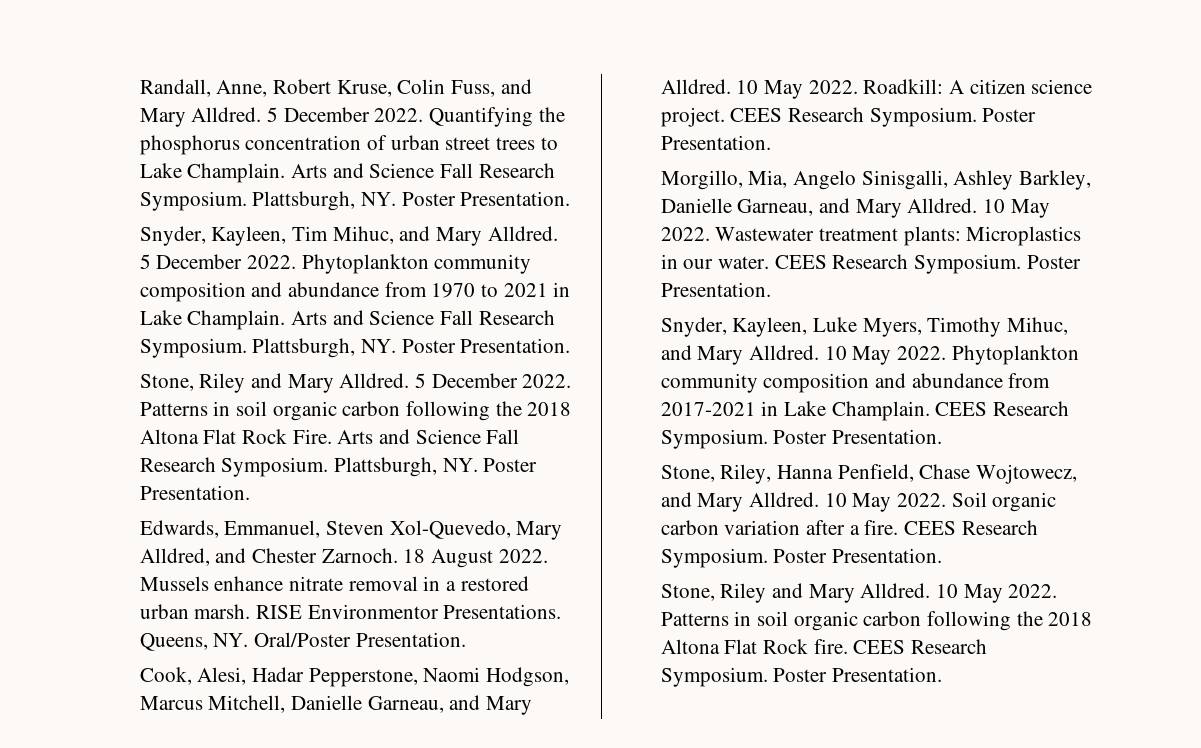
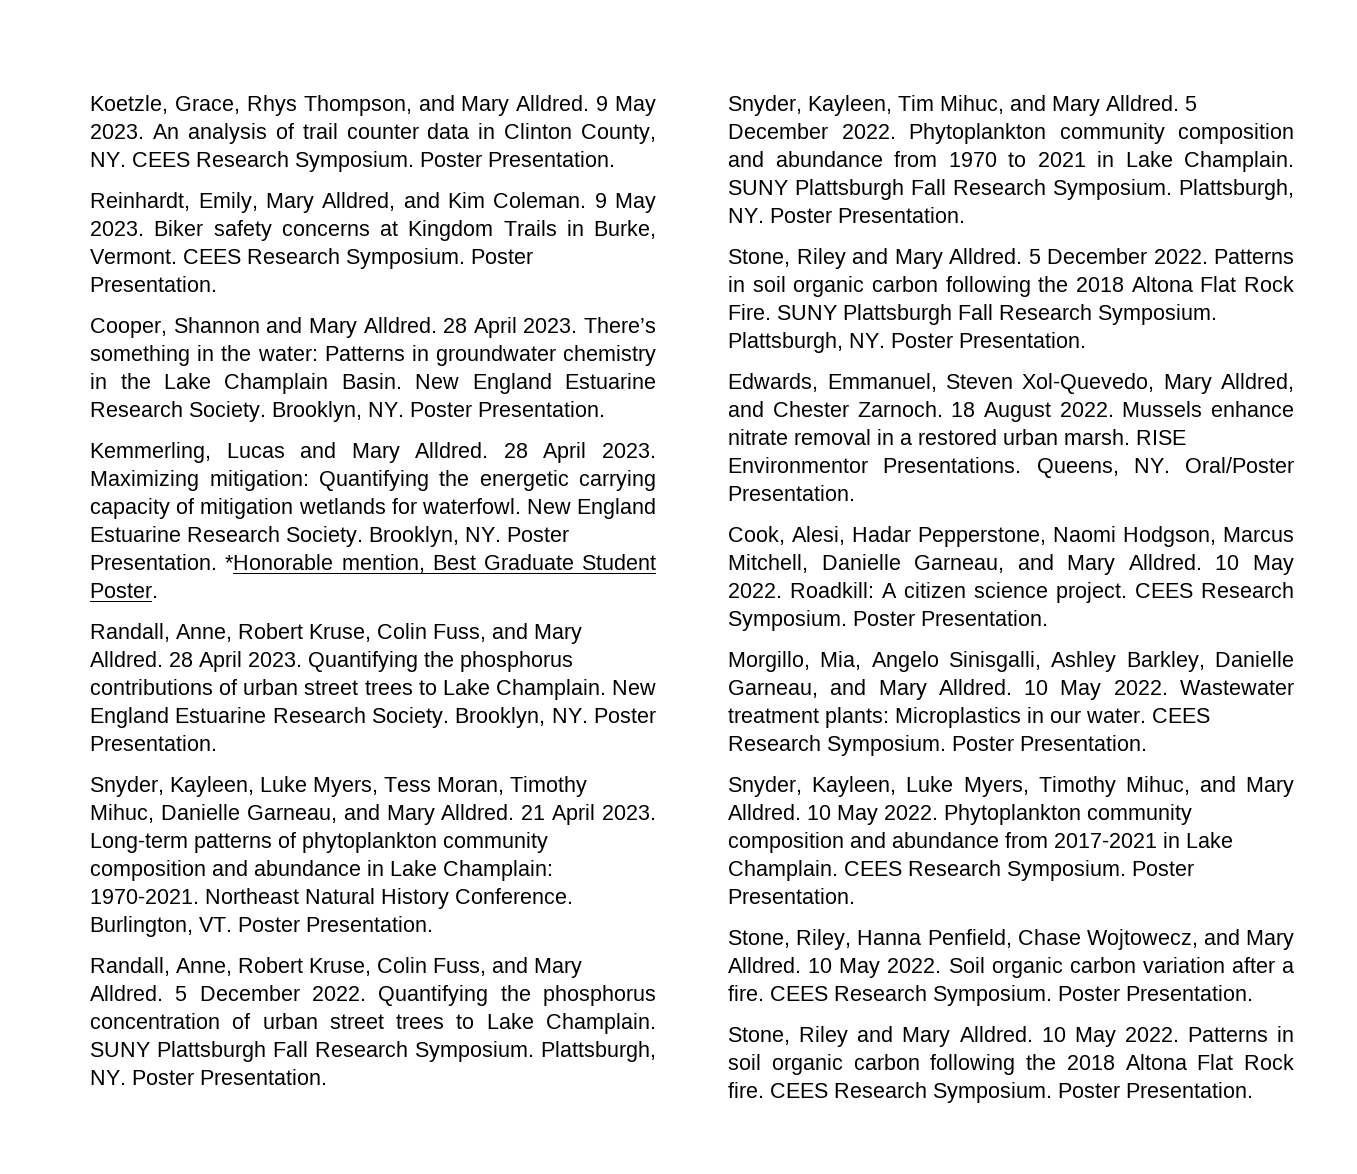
+ Koetzle, Grace, Rhys Thompson, and Mary Alldred. 9 May 2023. An analysis of trail counter data in Clinton County, NY. CEES Research Symposium. Poster Presentation.
+ Reinhardt, Emily, Mary Alldred, and Kim Coleman. 9 May 2023. Biker safety concerns at Kingdom Trails in Burke, Vermont. CEES Research Symposium. Poster Presentation.
+ Cooper, Shannon and Mary Alldred. 28 April 2023. There’s something in the water: Patterns in groundwater chemistry in the Lake Champlain Basin. New England Estuarine Research Society. Brooklyn, NY. Poster Presentation.
+ Kemmerling, Lucas and Mary Alldred. 28 April 2023. Maximizing mitigation: Quantifying the energetic carrying capacity of mitigation wetlands for waterfowl. New England Estuarine Research Society. Brooklyn, NY. Poster Presentation. *Honorable mention, Best Graduate Student Poster.
+ Randall, Anne, Robert Kruse, Colin Fuss, and Mary Alldred. 28 April 2023. Quantifying the phosphorus contributions of urban street trees to Lake Champlain. New England Estuarine Research Society. Brooklyn, NY. Poster Presentation.
+ Snyder, Kayleen, Luke Myers, Tess Moran, Timothy Mihuc, Danielle Garneau, and Mary Alldred. 21 April 2023. Long-term patterns of phytoplankton community composition and abundance in Lake Champlain: 1970-2021. Northeast Natural History Conference. Burlington, VT. Poster Presentation.
- Quantifying the phosphorus concentration of urban street trees to Lake Champlain. Arts and Science Fall Research Symposium.
+ Quantifying the phosphorus concentration of urban street trees to Lake Champlain. SUNY Plattsburgh Fall Research Symposium.
- Phytoplankton community composition and abundance from 1970 to 2021 in Lake Champlain. Arts and Science Fall Research Symposium.
+ Phytoplankton community composition and abundance from 1970 to 2021 in Lake Champlain. SUNY Plattsburgh Fall Research Symposium.
- Patterns in soil organic carbon following the 2018 Altona Flat Rock Fire. Arts and Science Fall Research Symposium.
+ Patterns in soil organic carbon following the 2018 Altona Flat Rock Fire. SUNY Plattsburgh Fall Research Symposium.

